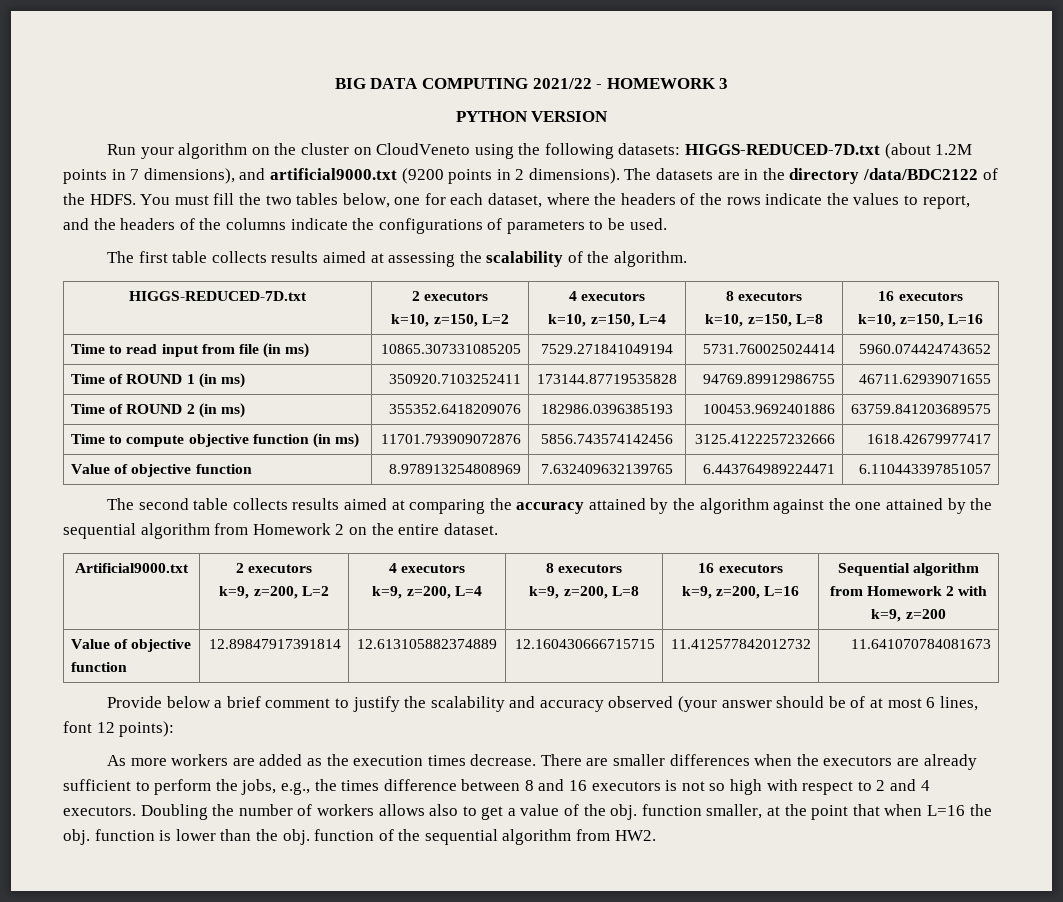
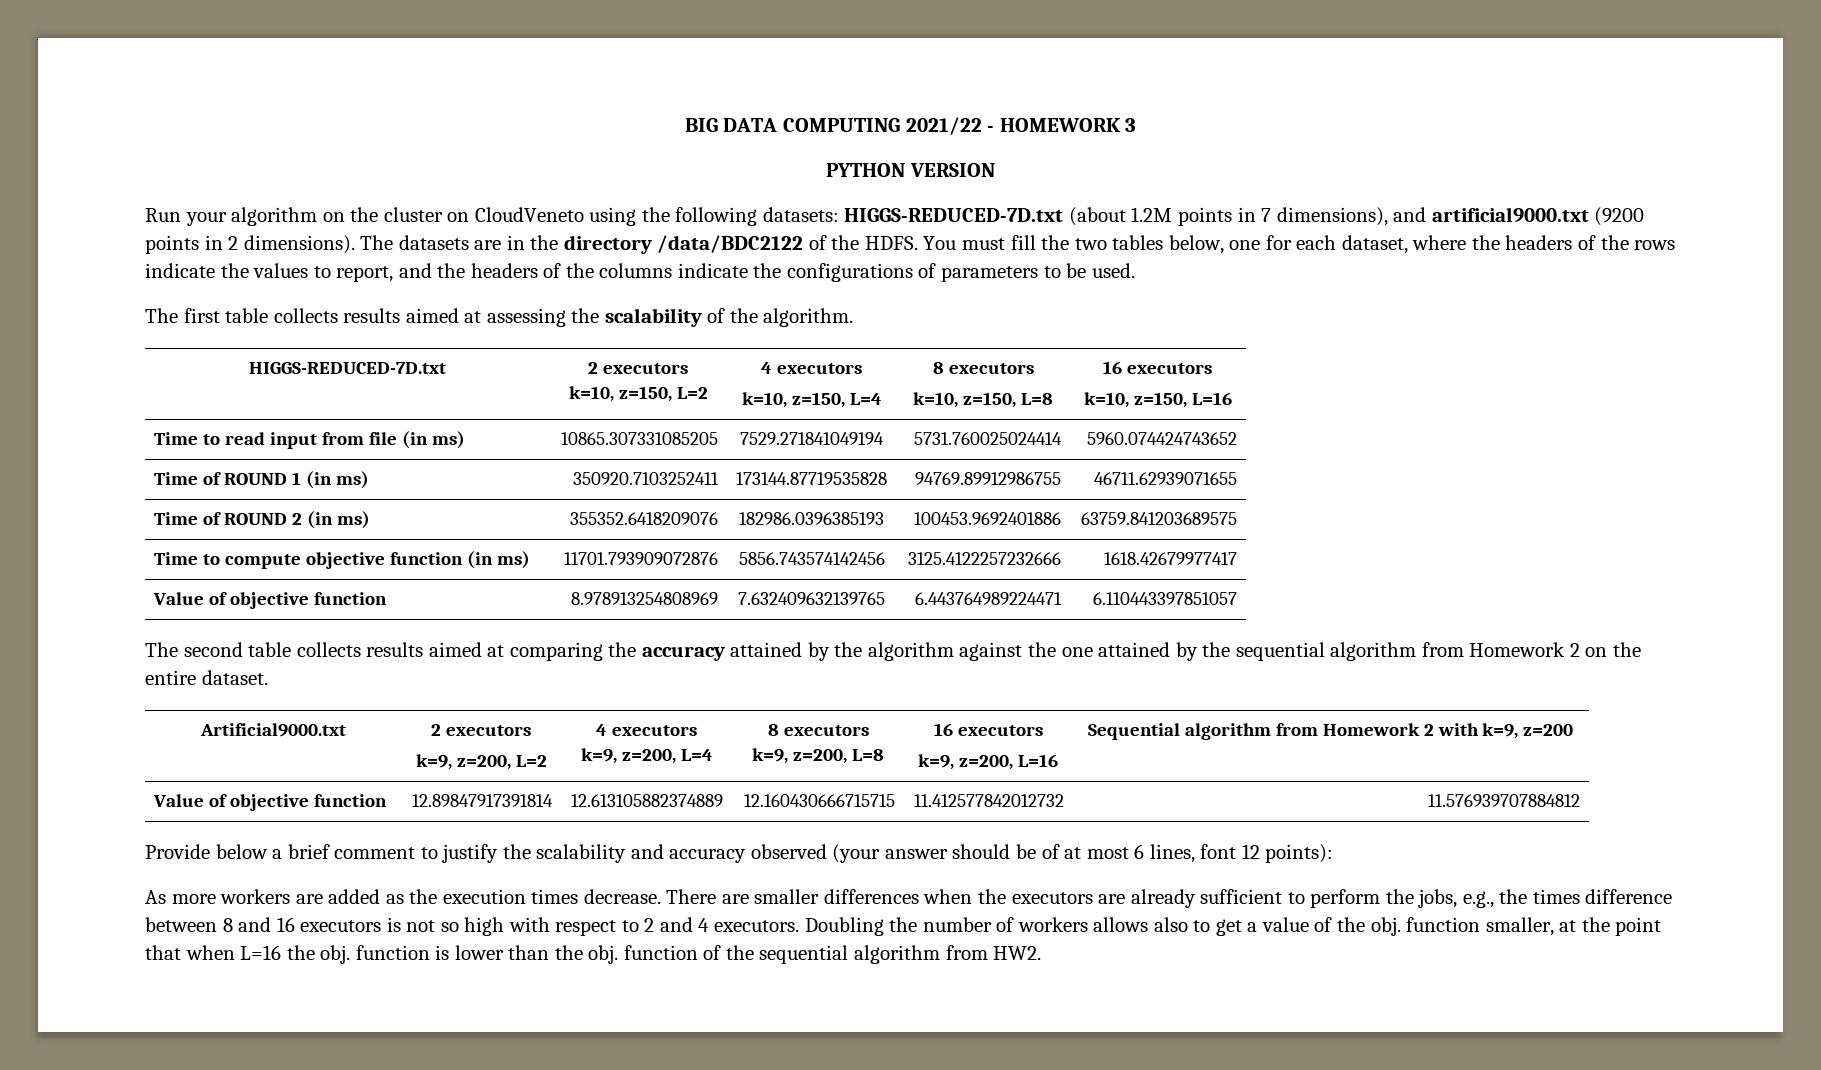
- Value of objective function | 12.89847917391814 | 12.613105882374889 | 12.160430666715715 | 11.412577842012732 | 11.641070784081673
+ Value of objective function | 12.89847917391814 | 12.613105882374889 | 12.160430666715715 | 11.412577842012732 | 11.576939707884812

